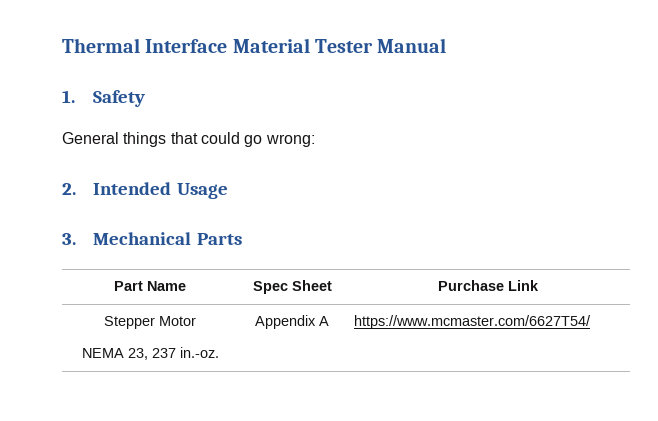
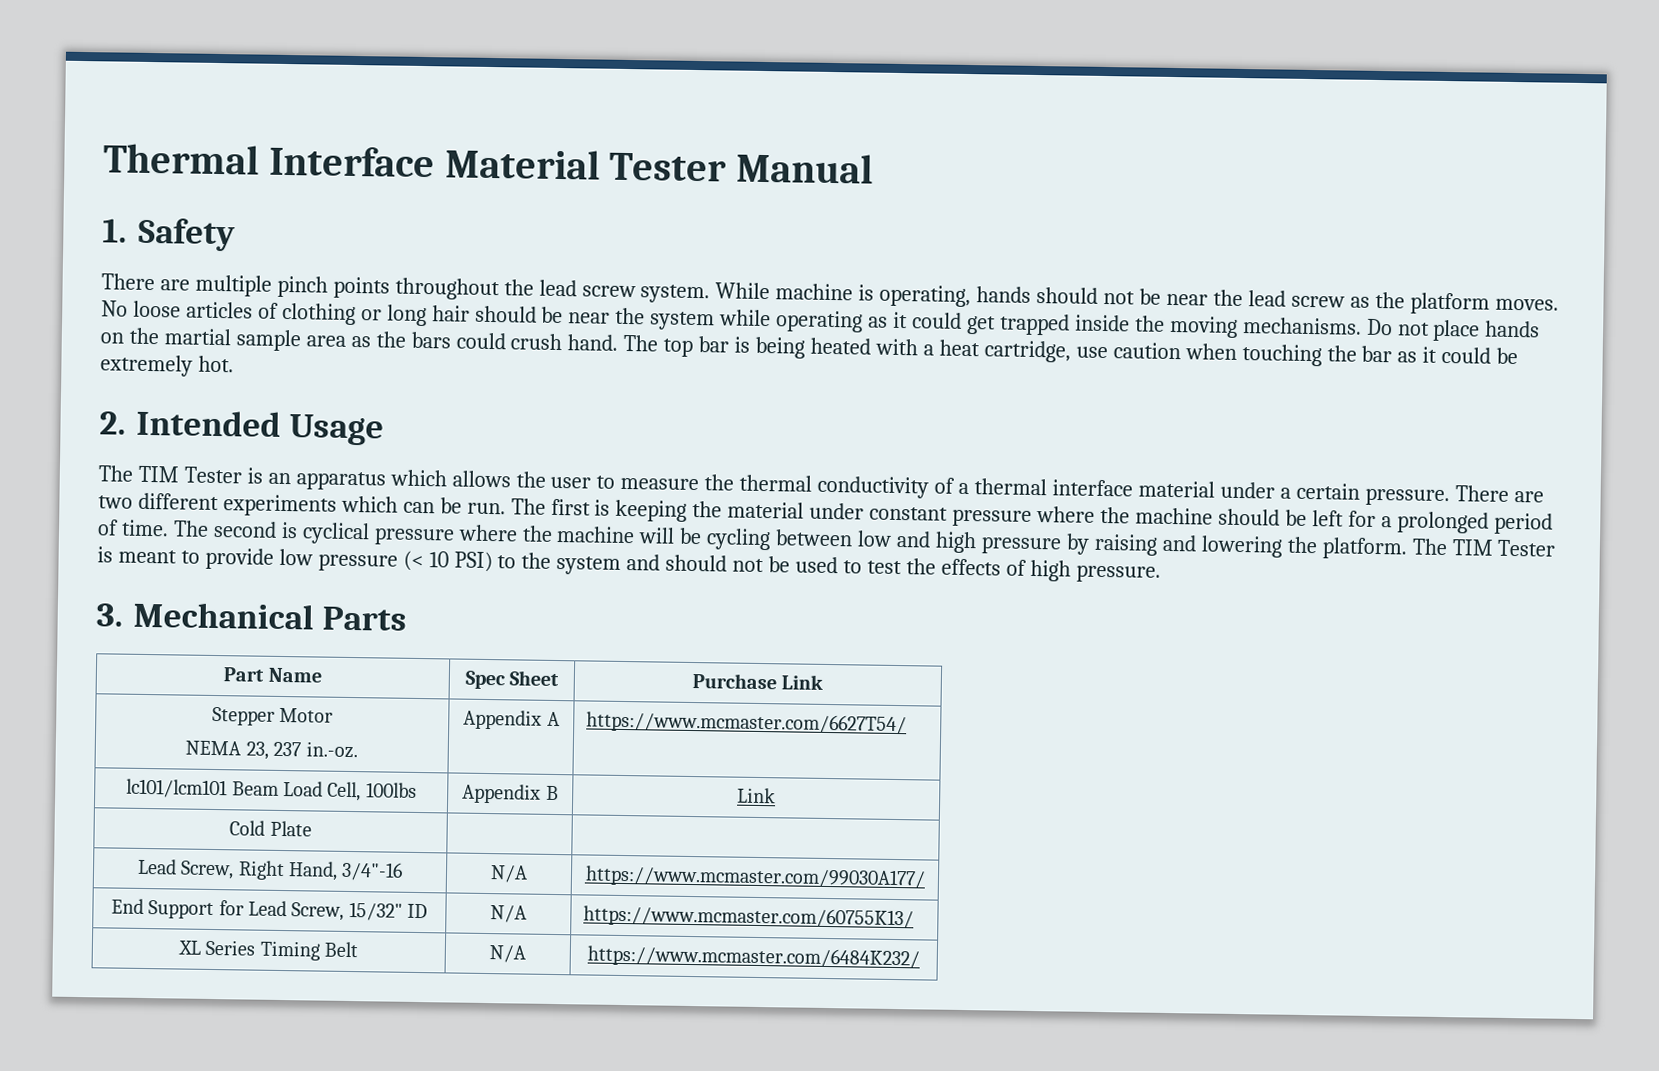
- General things that could go wrong:
+ There are multiple pinch points throughout the lead screw system. While machine is operating, hands should not be near the lead screw as the platform moves. No loose articles of clothing or long hair should be near the system while operating as it could get trapped inside the moving mechanisms. Do not place hands on the martial sample area as the bars could crush hand. The top bar is being heated with a heat cartridge, use caution when touching the bar as it could be extremely hot.
  2. Intended Usage
+ The TIM Tester is an apparatus which allows the user to measure the thermal conductivity of a thermal interface material under a certain pressure. There are two different experiments which can be run. The first is keeping the material under constant pressure where the machine should be left for a prolonged period of time. The second is cyclical pressure where the machine will be cycling between low and high pressure by raising and lowering the platform. The TIM Tester is meant to provide low pressure (< 10 PSI) to the system and should not be used to test the effects of high pressure.
+ lc101/lcm101 Beam Load Cell, 100lbs | Appendix B | Link
+ Cold Plate | |
+ Lead Screw, Right Hand, 3/4"-16 | N/A | https://www.mcmaster.com/99030A177/
+ End Support for Lead Screw, 15/32" ID | N/A | https://www.mcmaster.com/60755K13/
+ XL Series Timing Belt | N/A | https://www.mcmaster.com/6484K232/

